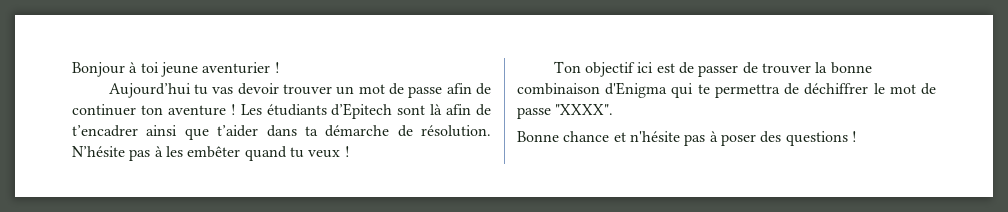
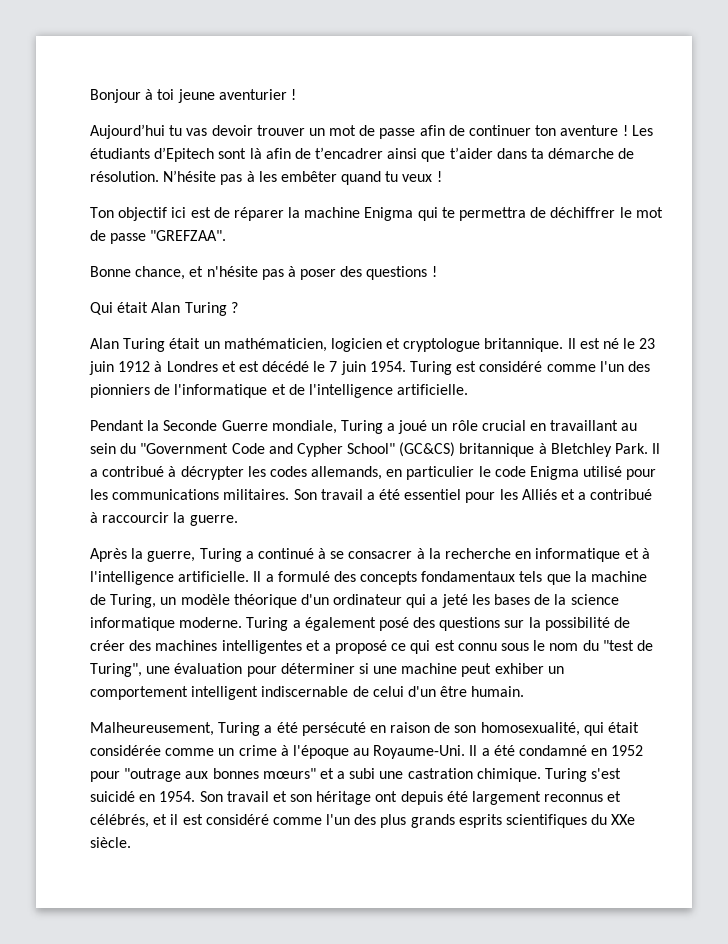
- Ton objectif ici est de passer de trouver la bonne combinaison d'Enigma qui te permettra de déchiffrer le mot de passe "XXXX".
+ Ton objectif ici est de réparer la machine Enigma qui te permettra de déchiffrer le mot de passe "GREFZAA".
- Bonne chance et n'hésite pas à poser des questions !
+ Bonne chance, et n'hésite pas à poser des questions !
+ Qui était Alan Turing ?
+ Alan Turing était un mathématicien, logicien et cryptologue britannique. Il est né le 23 juin 1912 à Londres et est décédé le 7 juin 1954. Turing est considéré comme l'un des pionniers de l'informatique et de l'intelligence artificielle.
+ Pendant la Seconde Guerre mondiale, Turing a joué un rôle crucial en travaillant au sein du "Government Code and Cypher School" (GC&CS) britannique à Bletchley Park. Il a contribué à décrypter les codes allemands, en particulier le code Enigma utilisé pour les communications militaires. Son travail a été essentiel pour les Alliés et a contribué à raccourcir la guerre.
+ Après la guerre, Turing a continué à se consacrer à la recherche en informatique et à l'intelligence artificielle. Il a formulé des concepts fondamentaux tels que la machine de Turing, un modèle théorique d'un ordinateur qui a jeté les bases de la science informatique moderne. Turing a également posé des questions sur la possibilité de créer des machines intelligentes et a proposé ce qui est connu sous le nom du "test de Turing", une évaluation pour déterminer si une machine peut exhiber un comportement intelligent indiscernable de celui d'un être humain.
+ Malheureusement, Turing a été persécuté en raison de son homosexualité, qui était considérée comme un crime à l'époque au Royaume-Uni. Il a été condamné en 1952 pour "outrage aux bonnes mœurs" et a subi une castration chimique. Turing s'est suicidé en 1954. Son travail et son héritage ont depuis été largement reconnus et célébrés, et il est considéré comme l'un des plus grands esprits scientifiques du XXe siècle.

